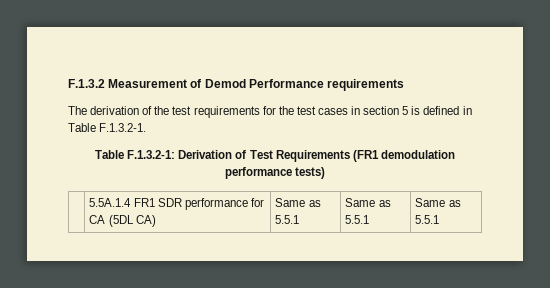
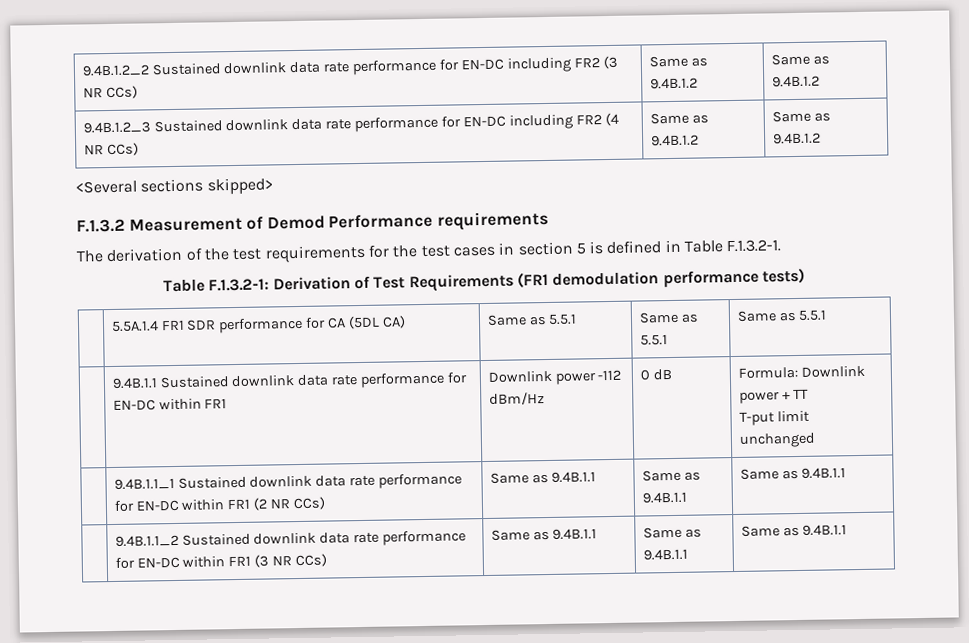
+ 9.4B.1.2_2 Sustained downlink data rate performance for EN-DC including FR2 (3 NR CCs) | Same as 9.4B.1.2 | Same as 9.4B.1.2
+ 9.4B.1.2_3 Sustained downlink data rate performance for EN-DC including FR2 (4 NR CCs) | Same as 9.4B.1.2 | Same as 9.4B.1.2
+ <Several sections skipped>
+ | 9.4B.1.1 Sustained downlink data rate performance for EN-DC within FR1 | Downlink power -112 dBm/Hz | 0 dB | Formula: Downlink power + TT
+ T-put limit unchanged
+ | 9.4B.1.1_1 Sustained downlink data rate performance for EN-DC within FR1 (2 NR CCs) | Same as 9.4B.1.1 | Same as 9.4B.1.1 | Same as 9.4B.1.1
+ | 9.4B.1.1_2 Sustained downlink data rate performance for EN-DC within FR1 (3 NR CCs) | Same as 9.4B.1.1 | Same as 9.4B.1.1 | Same as 9.4B.1.1

